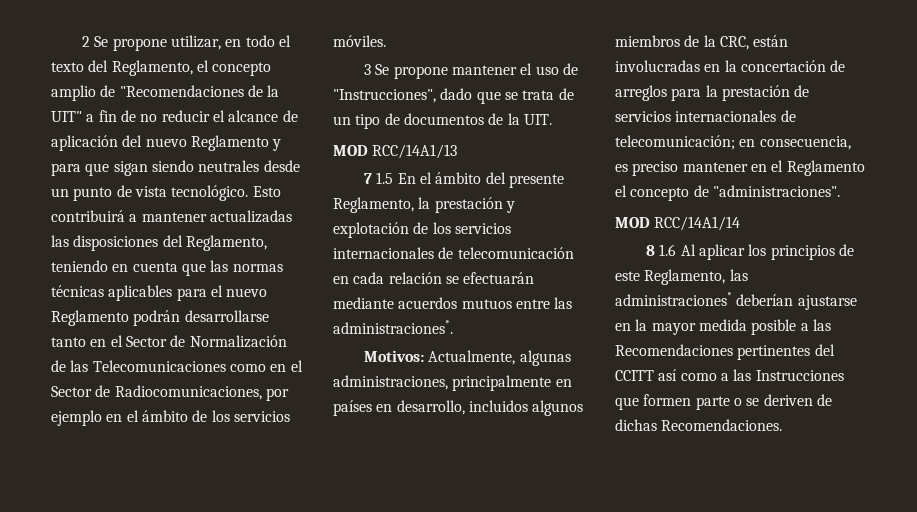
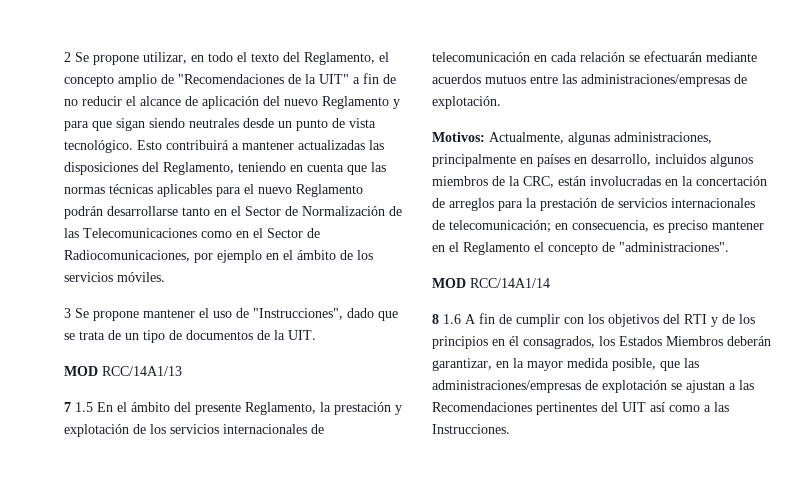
- 7 1.5 En el ámbito del presente Reglamento, la prestación y explotación de los servicios internacionales de telecomunicación en cada relación se efectuarán mediante acuerdos mutuos entre las administraciones*.
+ 7 1.5 En el ámbito del presente Reglamento, la prestación y explotación de los servicios internacionales de telecomunicación en cada relación se efectuarán mediante acuerdos mutuos entre las administraciones/empresas de explotación.
- 8 1.6 Al aplicar los principios de este Reglamento, las administraciones* deberían ajustarse en la mayor medida posible a las Recomendaciones pertinentes del CCITT así como a las Instrucciones que formen parte o se deriven de dichas Recomendaciones.
+ 8 1.6 A fin de cumplir con los objetivos del RTI y de los principios en él consagrados, los Estados Miembros deberán garantizar, en la mayor medida posible, que las administraciones/empresas de explotación se ajustan a las Recomendaciones pertinentes del UIT así como a las Instrucciones.

